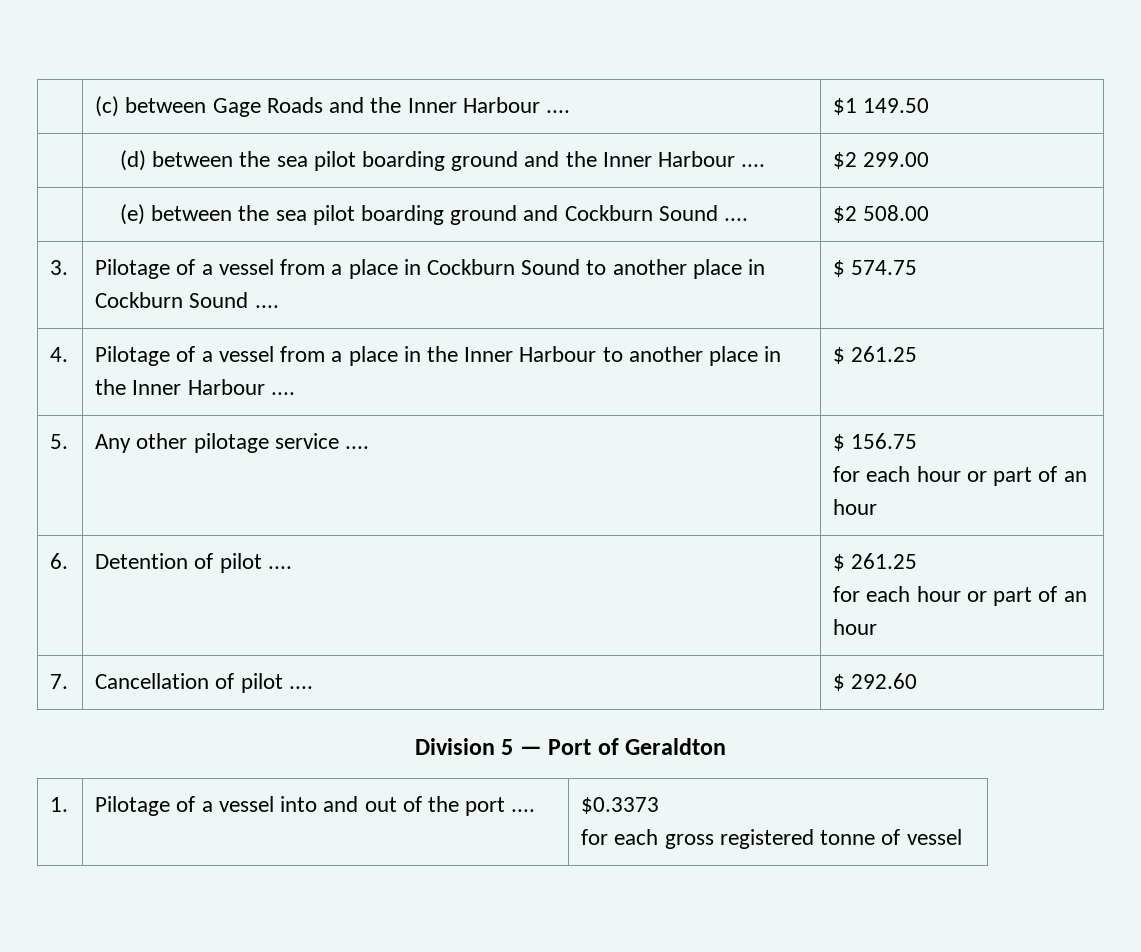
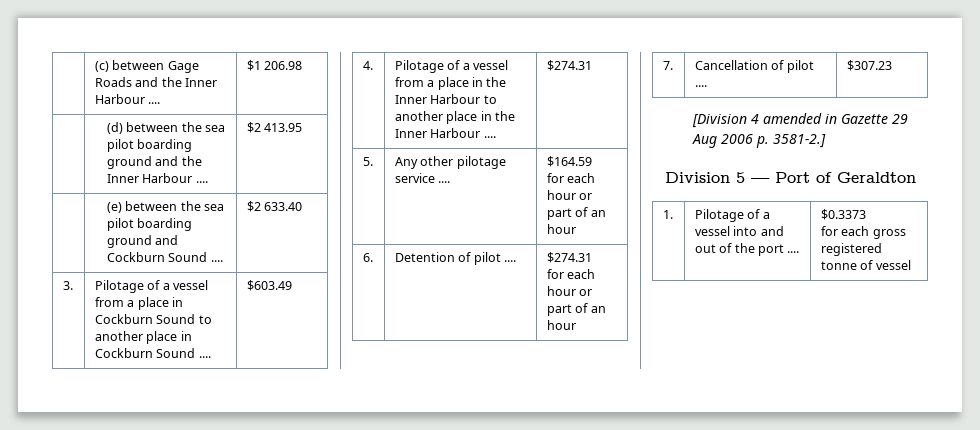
- | (c) between Gage Roads and the Inner Harbour .... | $1 149.50
+ | (c) between Gage Roads and the Inner Harbour .... | $1 206.98
- | (d) between the sea pilot boarding ground and the Inner Harbour .... | $2 299.00
+ | (d) between the sea pilot boarding ground and the Inner Harbour .... | $2 413.95
- | (e) between the sea pilot boarding ground and Cockburn Sound .... | $2 508.00
+ | (e) between the sea pilot boarding ground and Cockburn Sound .... | $2 633.40
- 3. | Pilotage of a vessel from a place in Cockburn Sound to another place in Cockburn Sound .... | $ 574.75
+ 3. | Pilotage of a vessel from a place in Cockburn Sound to another place in Cockburn Sound .... | $603.49
- 4. | Pilotage of a vessel from a place in the Inner Harbour to another place in the Inner Harbour .... | $ 261.25
+ 4. | Pilotage of a vessel from a place in the Inner Harbour to another place in the Inner Harbour .... | $274.31
- 5. | Any other pilotage service .... | $ 156.75
+ 5. | Any other pilotage service .... | $164.59
- 6. | Detention of pilot .... | $ 261.25
+ 6. | Detention of pilot .... | $274.31
- 7. | Cancellation of pilot .... | $ 292.60
+ 7. | Cancellation of pilot .... | $307.23
+ [Division 4 amended in Gazette 29 Aug 2006 p. 3581-2.]

